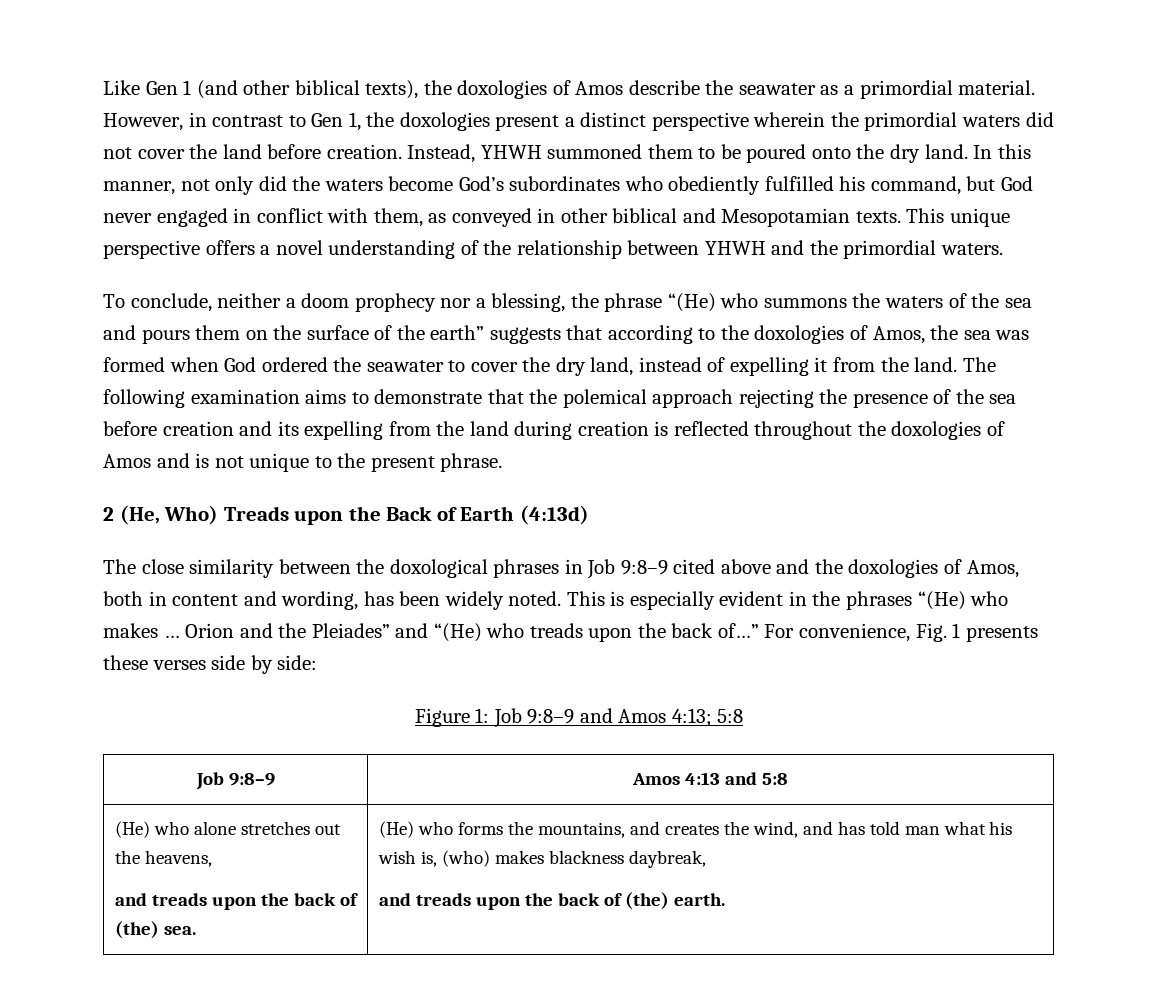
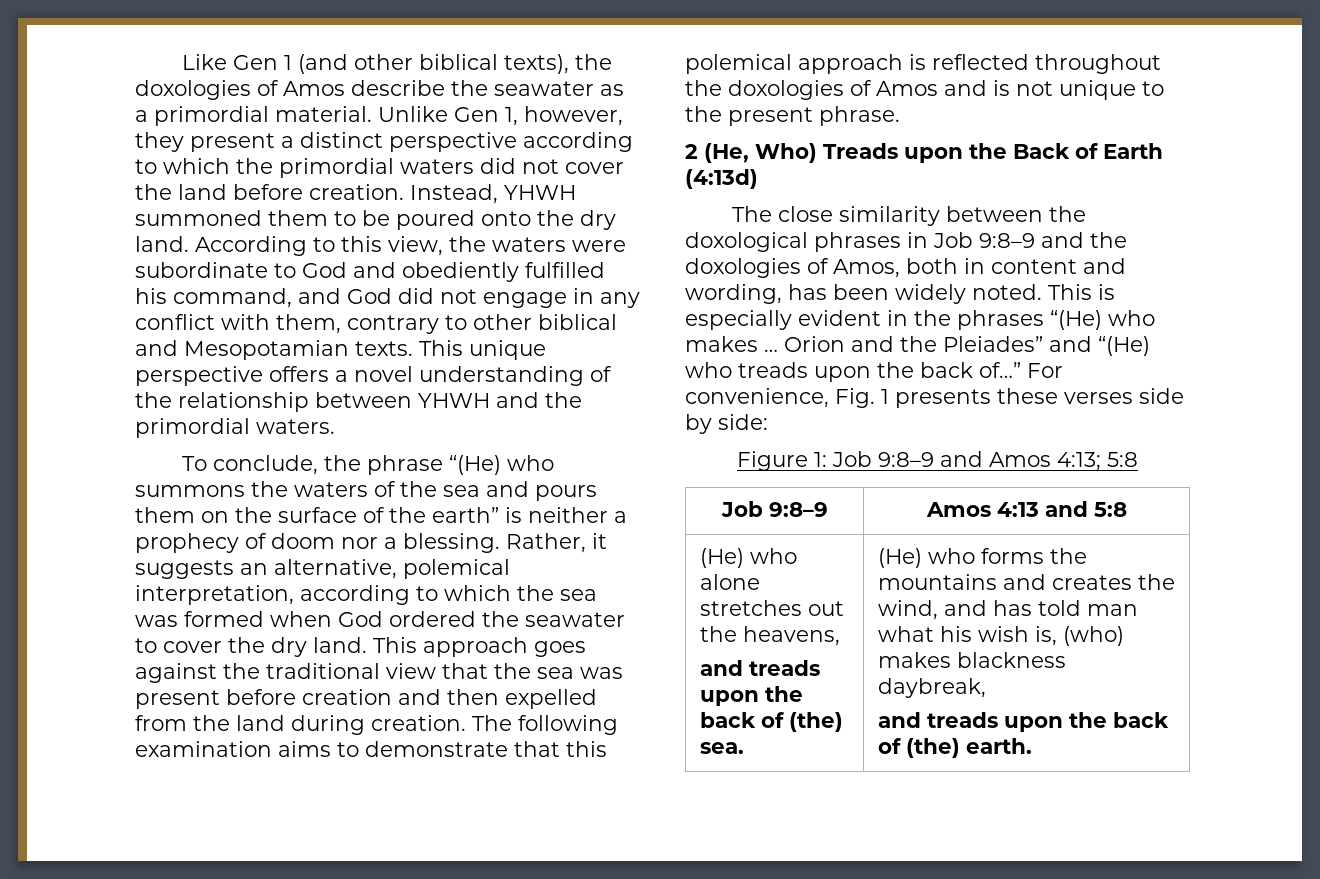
- However, in contrast to Gen 1, the doxologies present a distinct perspective wherein the primordial waters did not cover the land before creation.
+ Unlike Gen 1, however, they present a distinct perspective according to which the primordial waters did not cover the land before creation.
- In this manner, not only did the waters become God’s subordinates who obediently fulfilled his command, but God never engaged in conflict with them, as conveyed in other biblical and Mesopotamian texts.
+ According to this view, the waters were subordinate to God and obediently fulfilled his command, and God did not engage in any conflict with them, contrary to other biblical and Mesopotamian texts.
- To conclude, neither a doom prophecy nor a blessing, the phrase “(He) who summons the waters of the sea and pours them on the surface of the earth” suggests that according to the doxologies of Amos, the sea was formed when God ordered the seawater to cover the dry land, instead of expelling it from the land.
+ To conclude, the phrase “(He) who summons the waters of the sea and pours them on the surface of the earth” is neither a prophecy of doom nor a blessing. Rather, it suggests an alternative, polemical interpretation, according to which the sea was formed when God ordered the seawater to cover the dry land. This approach goes against the traditional view that the sea was present before creation and then expelled from the land during creation.
- The following examination aims to demonstrate that the polemical approach rejecting the presence of the sea before creation and its expelling from the land during creation is reflected throughout the doxologies of Amos and is not unique to the present phrase.
+ The following examination aims to demonstrate that this polemical approach is reflected throughout the doxologies of Amos and is not unique to the present phrase.
- The close similarity between the doxological phrases in Job 9:8–9 cited above and the doxologies of Amos, both in content and wording, has been widely noted.
+ The close similarity between the doxological phrases in Job 9:8–9 and the doxologies of Amos, both in content and wording, has been widely noted.
- (He) who forms the mountains, and creates the wind, and has told man what his wish is, (who) makes blackness daybreak,
+ (He) who forms the mountains and creates the wind, and has told man what his wish is, (who) makes blackness daybreak,

